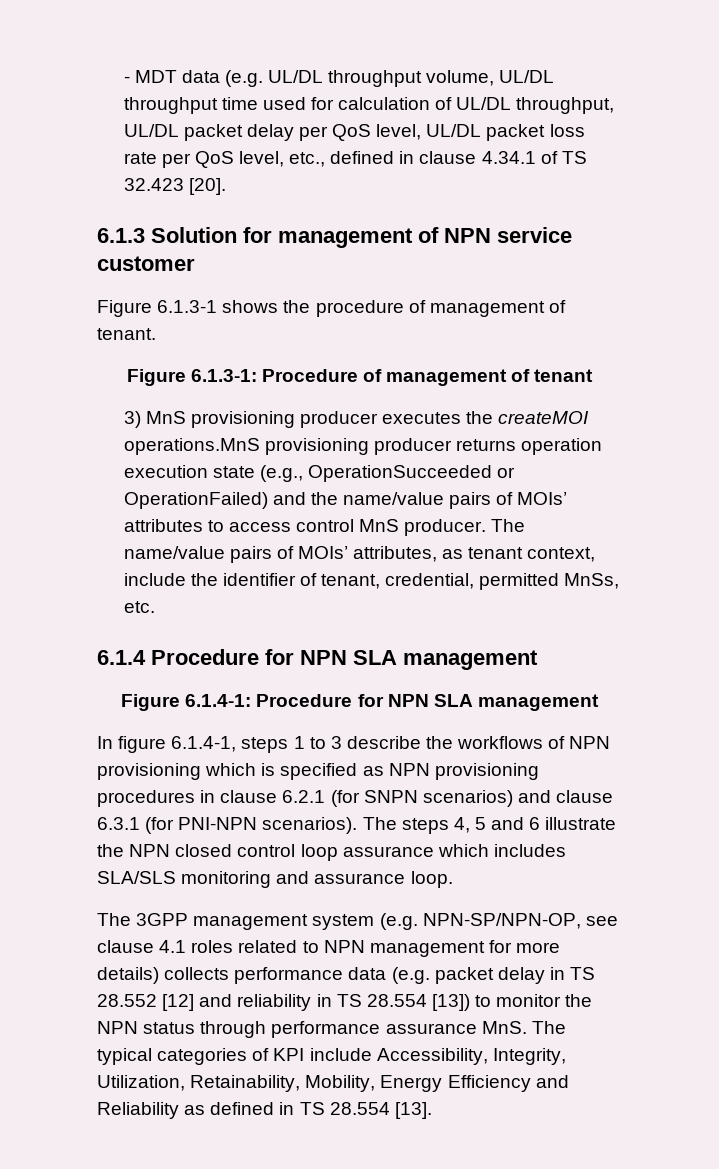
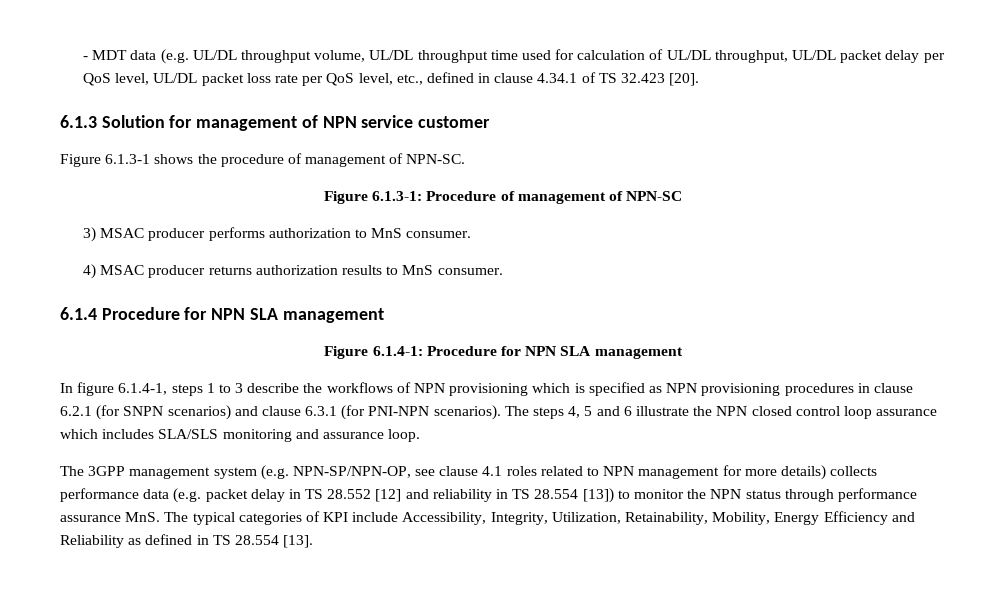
- Figure 6.1.3-1 shows the procedure of management of tenant.
+ Figure 6.1.3-1 shows the procedure of management of NPN-SC.
- Figure 6.1.3-1: Procedure of management of tenant
+ Figure 6.1.3-1: Procedure of management of NPN-SC
- 3) MnS provisioning producer executes the createMOI operations.MnS provisioning producer returns operation execution state (e.g., OperationSucceeded or OperationFailed) and the name/value pairs of MOIs’ attributes to access control MnS producer. The name/value pairs of MOIs’ attributes, as tenant context, include the identifier of tenant, credential, permitted MnSs, etc.
+ 3) MSAC producer performs authorization to MnS consumer.
+ 4) MSAC producer returns authorization results to MnS consumer.

